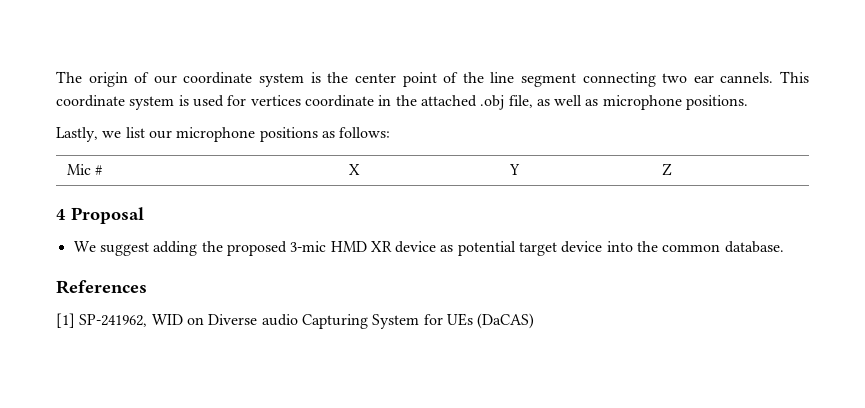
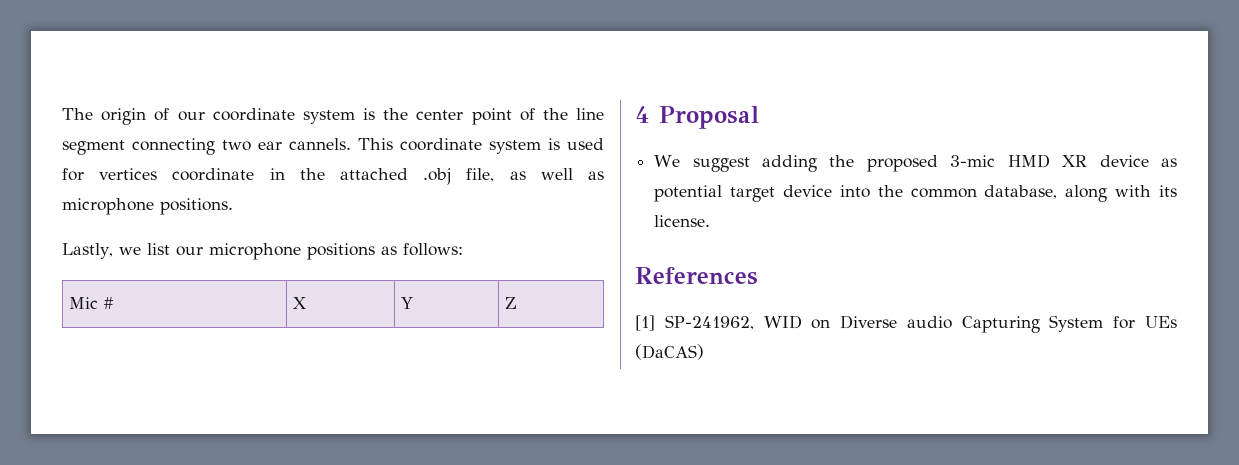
- We suggest adding the proposed 3-mic HMD XR device as potential target device into the common database.
+ We suggest adding the proposed 3-mic HMD XR device as potential target device into the common database, along with its license.

